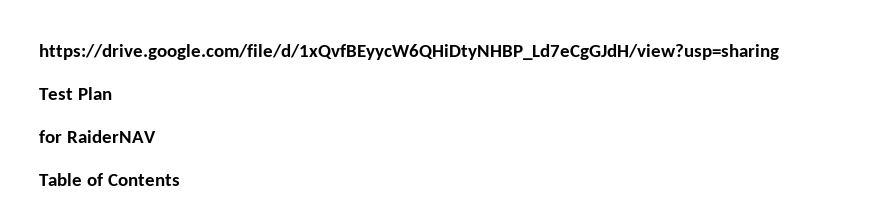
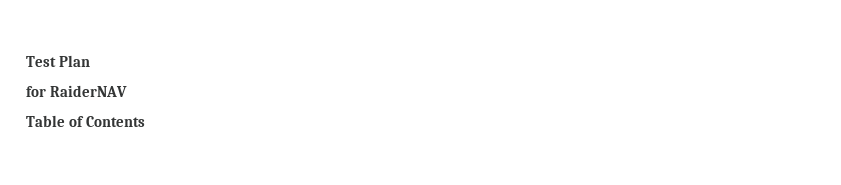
- https://drive.google.com/file/d/1xQvfBEyycW6QHiDtyNHBP_Ld7eCgGJdH/view?usp=sharing

